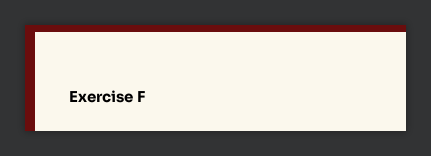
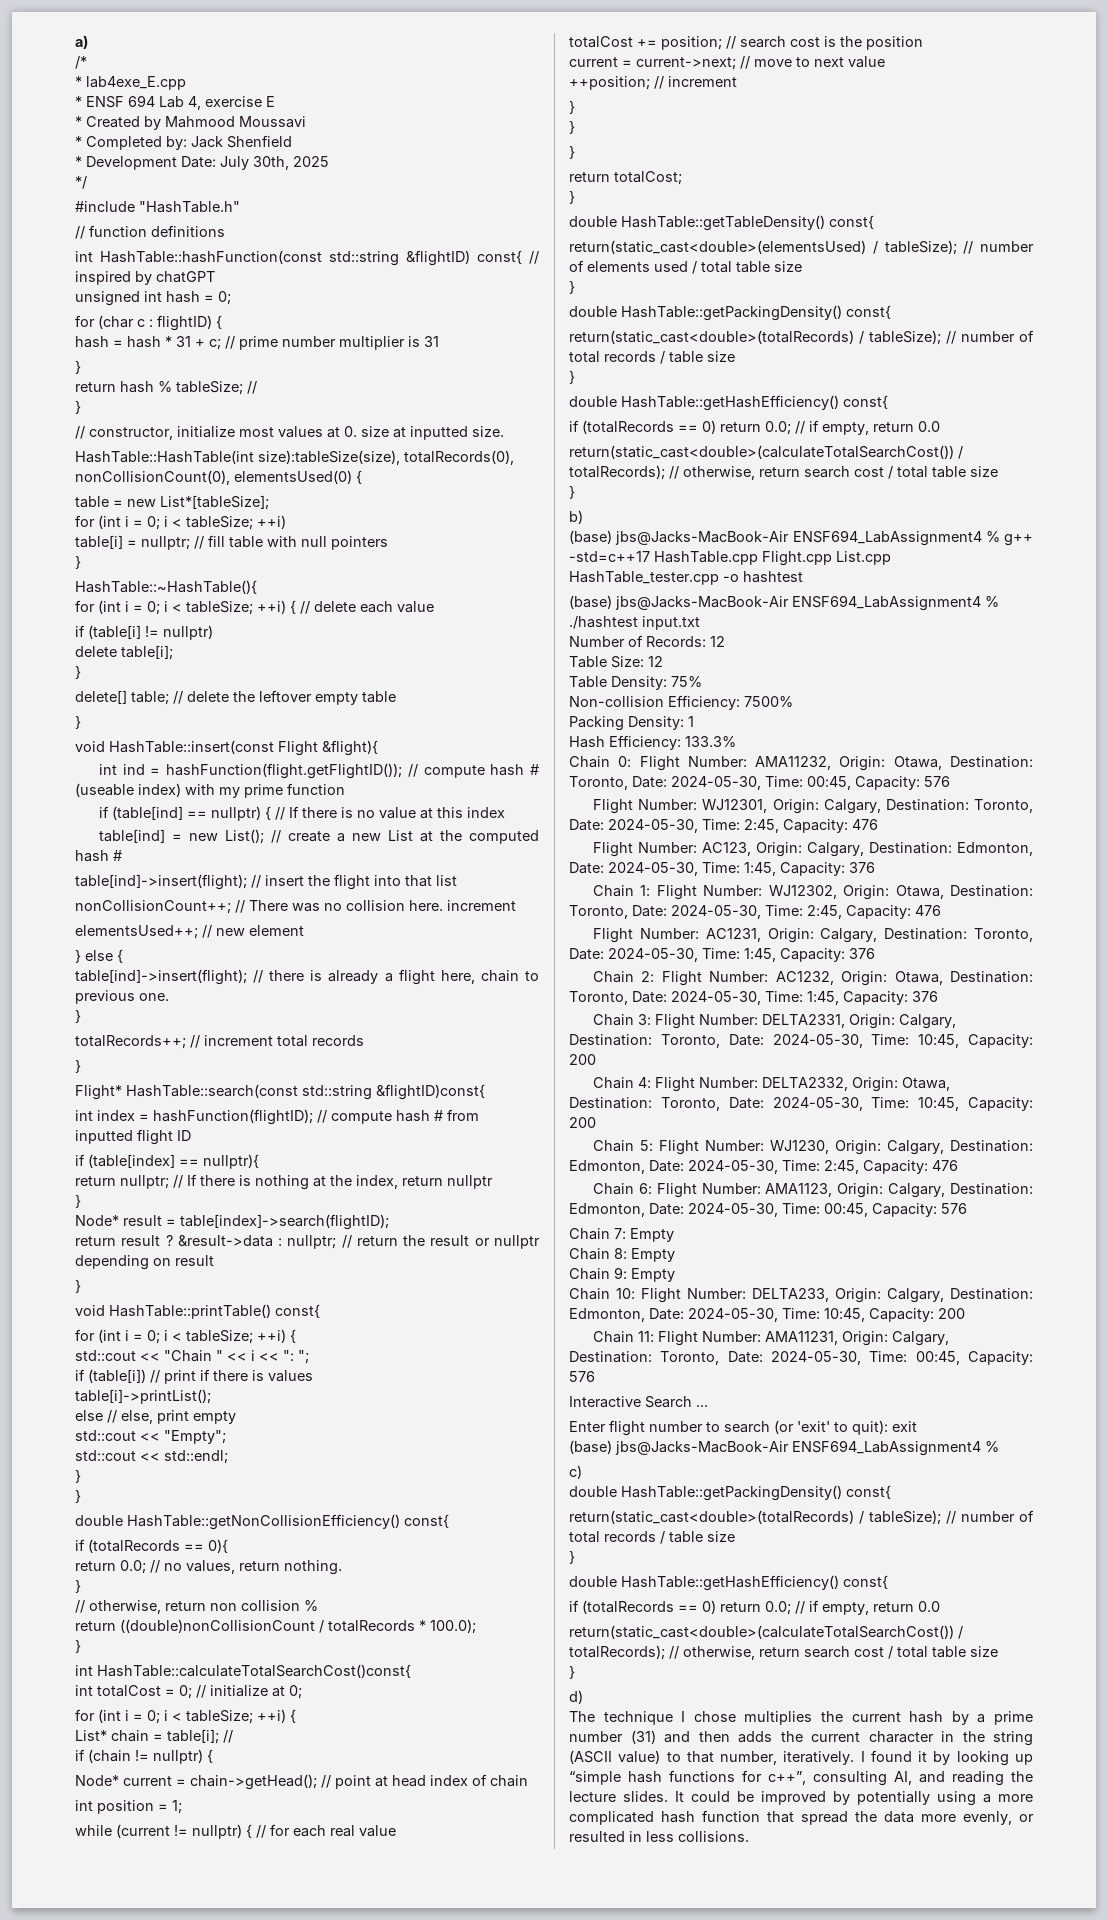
- Exercise F
+ a)
+ /*
+ * lab4exe_E.cpp
+ * ENSF 694 Lab 4, exercise E
+ * Created by Mahmood Moussavi
+ * Completed by: Jack Shenfield
+ * Development Date: July 30th, 2025
+ */
+ #include "HashTable.h"
+ // function definitions
+ int HashTable::hashFunction(const std::string &flightID) const{ // inspired by chatGPT
+ unsigned int hash = 0;
+ for (char c : flightID) {
+ hash = hash * 31 + c; // prime number multiplier is 31
+ }
+ return hash % tableSize; //
+ }
+ // constructor, initialize most values at 0. size at inputted size.
+ HashTable::HashTable(int size):tableSize(size), totalRecords(0), nonCollisionCount(0), elementsUsed(0) {
+ table = new List*[tableSize];
+ for (int i = 0; i < tableSize; ++i)
+ table[i] = nullptr; // fill table with null pointers
+ }
+ HashTable::~HashTable(){
+ for (int i = 0; i < tableSize; ++i) { // delete each value
+ if (table[i] != nullptr)
+ delete table[i];
+ }
+ delete[] table; // delete the leftover empty table
+ }
+ void HashTable::insert(const Flight &flight){
+ int ind = hashFunction(flight.getFlightID()); // compute hash # (useable index) with my prime function
+ if (table[ind] == nullptr) { // If there is no value at this index
+ table[ind] = new List(); // create a new List at the computed hash #
+ table[ind]->insert(flight); // insert the flight into that list
+ nonCollisionCount++; // There was no collision here. increment
+ elementsUsed++; // new element
+ } else {
+ table[ind]->insert(flight); // there is already a flight here, chain to previous one.
+ }
+ totalRecords++; // increment total records
+ }
+ Flight* HashTable::search(const std::string &flightID)const{
+ int index = hashFunction(flightID); // compute hash # from inputted flight ID
+ if (table[index] == nullptr){
+ return nullptr; // If there is nothing at the index, return nullptr
+ }
+ Node* result = table[index]->search(flightID);
+ return result ? &result->data : nullptr; // return the result or nullptr depending on result
+ }
+ void HashTable::printTable() const{
+ for (int i = 0; i < tableSize; ++i) {
+ std::cout << "Chain " << i << ": ";
+ if (table[i]) // print if there is values
+ table[i]->printList();
+ else // else, print empty
+ std::cout << "Empty";
+ std::cout << std::endl;
+ }
+ }
+ double HashTable::getNonCollisionEfficiency() const{
+ if (totalRecords == 0){
+ return 0.0; // no values, return nothing.
+ }
+ // otherwise, return non collision %
+ return ((double)nonCollisionCount / totalRecords * 100.0);
+ }
+ int HashTable::calculateTotalSearchCost()const{
+ int totalCost = 0; // initialize at 0;
+ for (int i = 0; i < tableSize; ++i) {
+ List* chain = table[i]; //
+ if (chain != nullptr) {
+ Node* current = chain->getHead(); // point at head index of chain
+ int position = 1;
+ while (current != nullptr) { // for each real value
+ totalCost += position; // search cost is the position
+ current = current->next; // move to next value
+ ++position; // increment
+ }
+ }
+ }
+ return totalCost;
+ }
+ double HashTable::getTableDensity() const{
+ return(static_cast<double>(elementsUsed) / tableSize); // number of elements used / total table size
+ }
+ double HashTable::getPackingDensity() const{
+ return(static_cast<double>(totalRecords) / tableSize); // number of total records / table size
+ }
+ double HashTable::getHashEfficiency() const{
+ if (totalRecords == 0) return 0.0; // if empty, return 0.0
+ return(static_cast<double>(calculateTotalSearchCost()) / totalRecords); // otherwise, return search cost / total table size
+ }
+ b)
+ (base) jbs@Jacks-MacBook-Air ENSF694_LabAssignment4 % g++ -std=c++17 HashTable.cpp Flight.cpp List.cpp HashTable_tester.cpp -o hashtest
+ (base) jbs@Jacks-MacBook-Air ENSF694_LabAssignment4 % ./hashtest input.txt
+ Number of Records: 12
+ Table Size: 12
+ Table Density: 75%
+ Non-collision Efficiency: 7500%
+ Packing Density: 1
+ Hash Efficiency: 133.3%
+ Chain 0: Flight Number: AMA11232, Origin: Otawa, Destination: Toronto, Date: 2024-05-30, Time: 00:45, Capacity: 576
+ Flight Number: WJ12301, Origin: Calgary, Destination: Toronto, Date: 2024-05-30, Time: 2:45, Capacity: 476
+ Flight Number: AC123, Origin: Calgary, Destination: Edmonton, Date: 2024-05-30, Time: 1:45, Capacity: 376
+ Chain 1: Flight Number: WJ12302, Origin: Otawa, Destination: Toronto, Date: 2024-05-30, Time: 2:45, Capacity: 476
+ Flight Number: AC1231, Origin: Calgary, Destination: Toronto, Date: 2024-05-30, Time: 1:45, Capacity: 376
+ Chain 2: Flight Number: AC1232, Origin: Otawa, Destination: Toronto, Date: 2024-05-30, Time: 1:45, Capacity: 376
+ Chain 3: Flight Number: DELTA2331, Origin: Calgary, Destination: Toronto, Date: 2024-05-30, Time: 10:45, Capacity: 200
+ Chain 4: Flight Number: DELTA2332, Origin: Otawa, Destination: Toronto, Date: 2024-05-30, Time: 10:45, Capacity: 200
+ Chain 5: Flight Number: WJ1230, Origin: Calgary, Destination: Edmonton, Date: 2024-05-30, Time: 2:45, Capacity: 476
+ Chain 6: Flight Number: AMA1123, Origin: Calgary, Destination: Edmonton, Date: 2024-05-30, Time: 00:45, Capacity: 576
+ Chain 7: Empty
+ Chain 8: Empty
+ Chain 9: Empty
+ Chain 10: Flight Number: DELTA233, Origin: Calgary, Destination: Edmonton, Date: 2024-05-30, Time: 10:45, Capacity: 200
+ Chain 11: Flight Number: AMA11231, Origin: Calgary, Destination: Toronto, Date: 2024-05-30, Time: 00:45, Capacity: 576
+ Interactive Search ...
+ Enter flight number to search (or 'exit' to quit): exit
+ (base) jbs@Jacks-MacBook-Air ENSF694_LabAssignment4 %
+ c)
+ double HashTable::getPackingDensity() const{
+ return(static_cast<double>(totalRecords) / tableSize); // number of total records / table size
+ }
+ double HashTable::getHashEfficiency() const{
+ if (totalRecords == 0) return 0.0; // if empty, return 0.0
+ return(static_cast<double>(calculateTotalSearchCost()) / totalRecords); // otherwise, return search cost / total table size
+ }
+ d)
+ The technique I chose multiplies the current hash by a prime number (31) and then adds the current character in the string (ASCII value) to that number, iteratively. I found it by looking up “simple hash functions for c++”, consulting AI, and reading the lecture slides. It could be improved by potentially using a more complicated hash function that spread the data more evenly, or resulted in less collisions.

